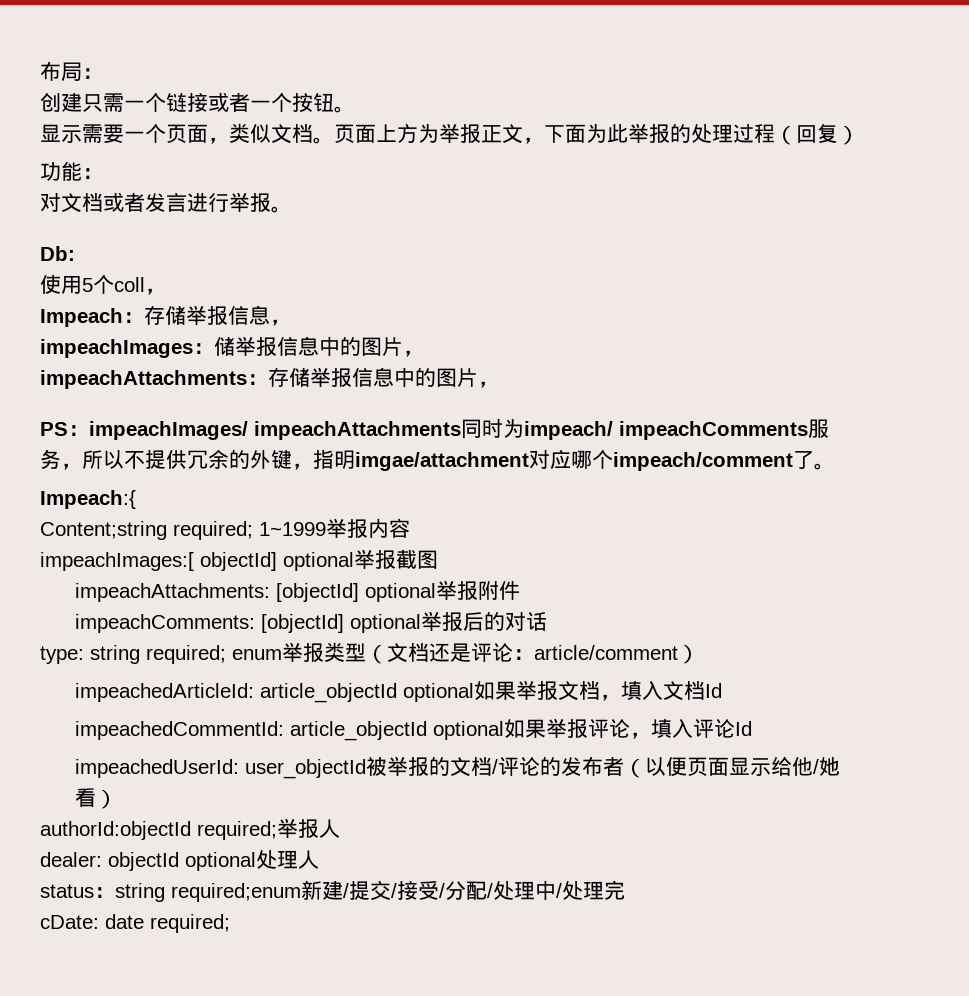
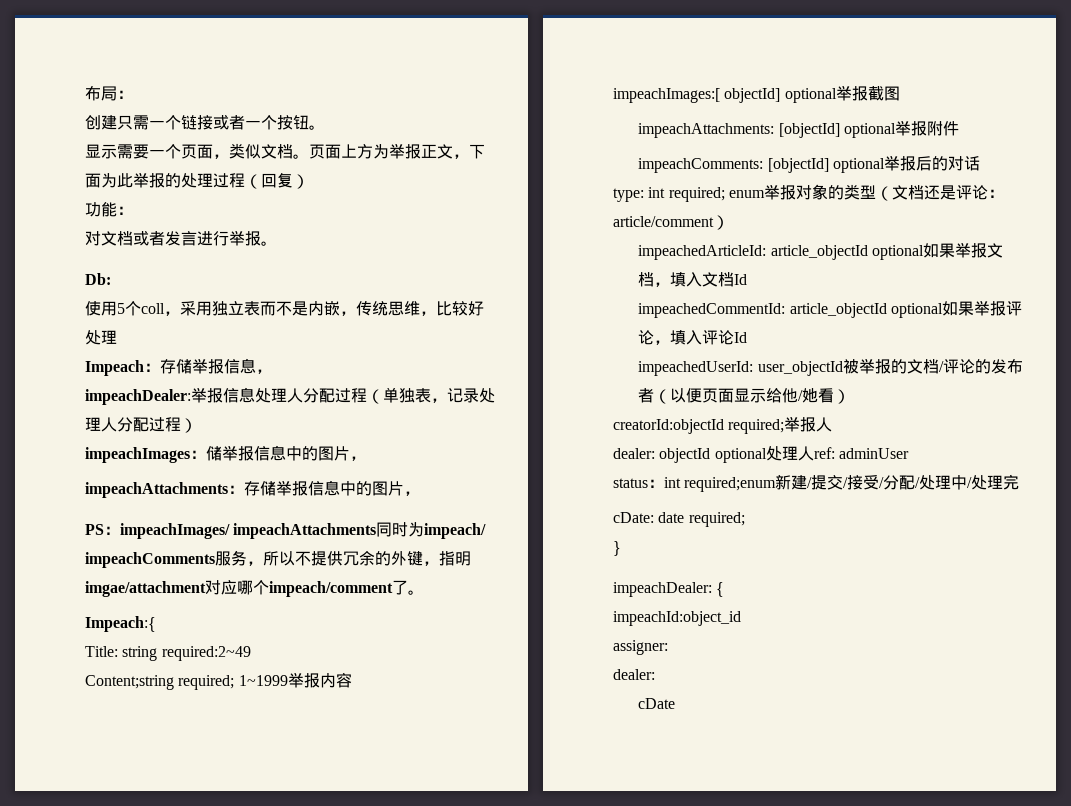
- 使用5个coll，
+ 使用5个coll，采用独立表而不是内嵌，传统思维，比较好处理
+ impeachDealer:举报信息处理人分配过程（单独表，记录处理人分配过程）
+ Title: string required:2~49
- type: string required; enum举报类型（文档还是评论：article/comment）
+ type: int required; enum举报对象的类型（文档还是评论：article/comment）
- authorId:objectId required;举报人
+ creatorId:objectId required;举报人
- dealer: objectId optional处理人
+ dealer: objectId optional处理人ref: adminUser
- status：string required;enum新建/提交/接受/分配/处理中/处理完
+ status：int required;enum新建/提交/接受/分配/处理中/处理完
+ }
+ impeachDealer: {
+ impeachId:object_id
+ assigner:
+ dealer:
+ cDate

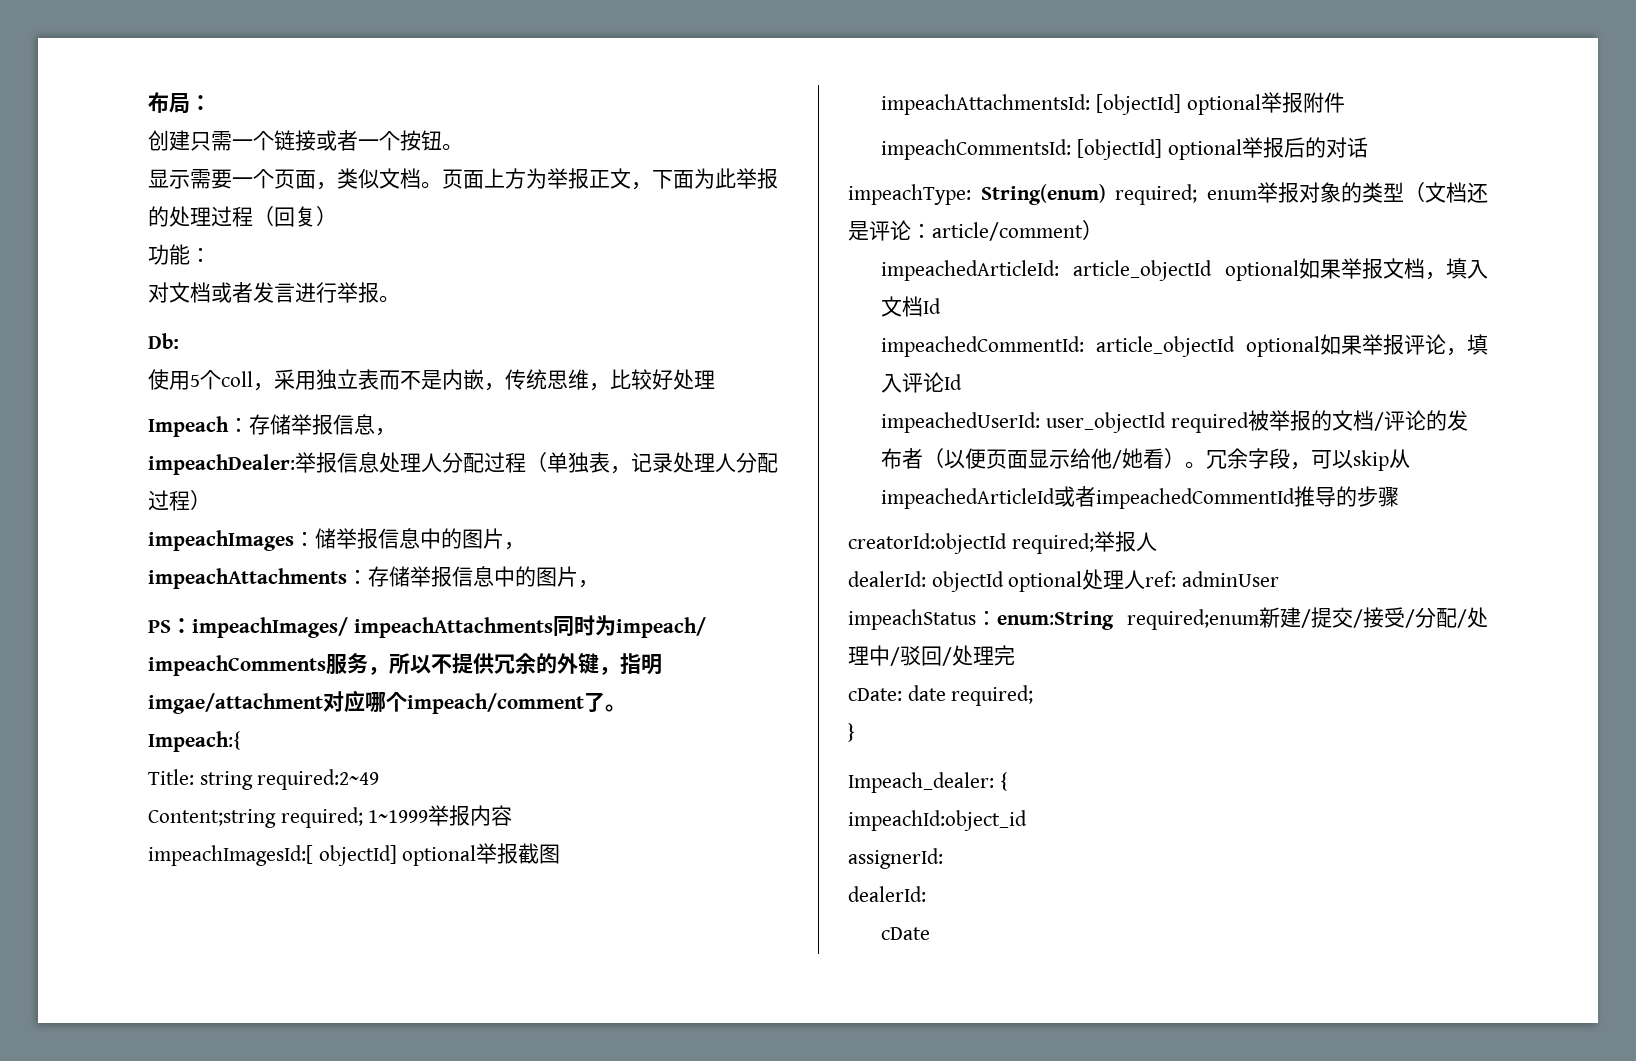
- impeachImages:[ objectId] optional举报截图
+ impeachImagesId:[ objectId] optional举报截图
- impeachAttachments: [objectId] optional举报附件
+ impeachAttachmentsId: [objectId] optional举报附件
- impeachComments: [objectId] optional举报后的对话
+ impeachCommentsId: [objectId] optional举报后的对话
- type: int required; enum举报对象的类型（文档还是评论：article/comment）
+ impeachType: String(enum) required; enum举报对象的类型（文档还是评论：article/comment）
- impeachedUserId: user_objectId被举报的文档/评论的发布者（以便页面显示给他/她看）
+ impeachedUserId: user_objectId required被举报的文档/评论的发布者（以便页面显示给他/她看）。冗余字段，可以skip从impeachedArticleId或者impeachedCommentId推导的步骤
- dealer: objectId optional处理人ref: adminUser
+ dealerId: objectId optional处理人ref: adminUser
- status：int required;enum新建/提交/接受/分配/处理中/处理完
+ impeachStatus：enum:String required;enum新建/提交/接受/分配/处理中/驳回/处理完
- impeachDealer: {
+ Impeach_dealer: {
- assigner:
- dealer:
+ assignerId:
+ dealerId:

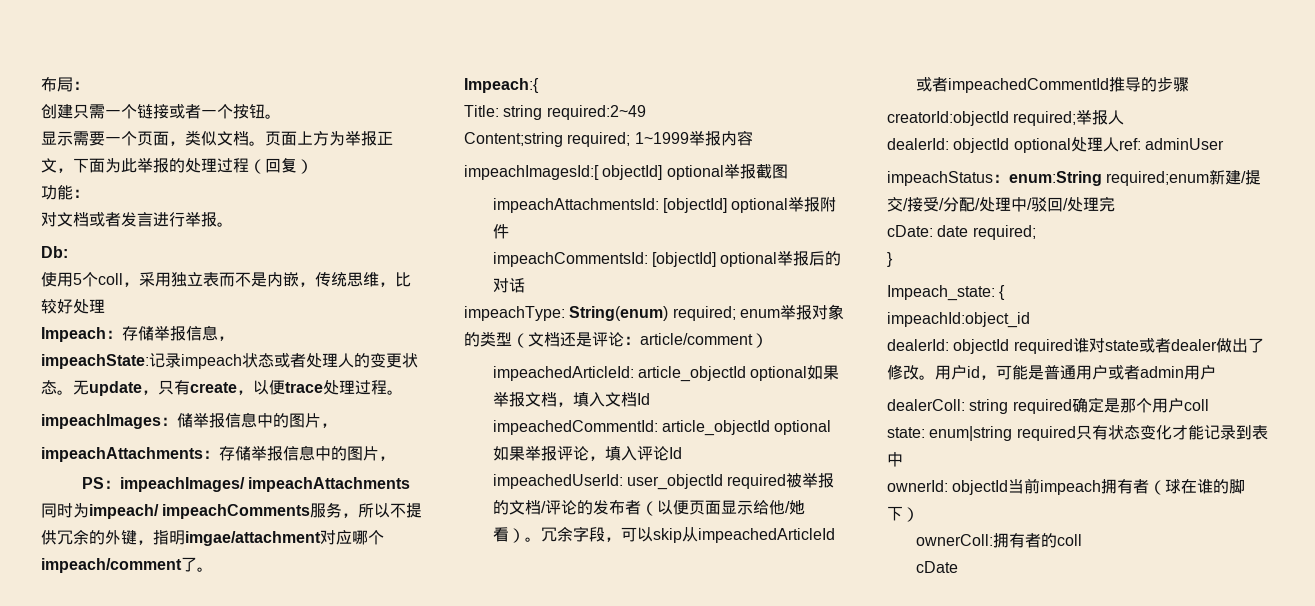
- impeachDealer:举报信息处理人分配过程（单独表，记录处理人分配过程）
+ impeachState:记录impeach状态或者处理人的变更状态。无update，只有create，以便trace处理过程。
- Impeach_dealer: {
+ Impeach_state: {
- assignerId:
- dealerId:
+ dealerId: objectId required谁对state或者dealer做出了修改。用户id，可能是普通用户或者admin用户
+ dealerColl: string required确定是那个用户coll
+ state: enum|string required只有状态变化才能记录到表中
+ ownerId: objectId当前impeach拥有者（球在谁的脚下）
+ ownerColl:拥有者的coll

